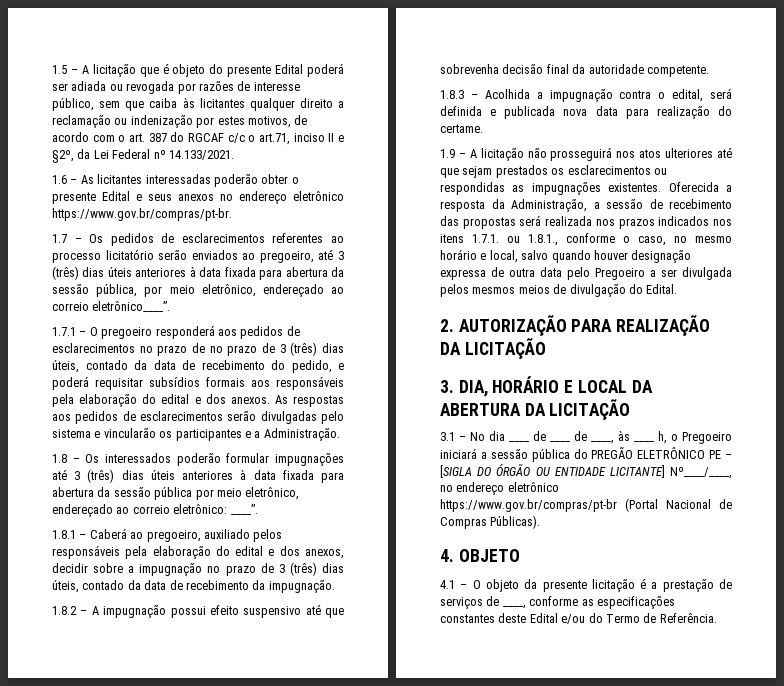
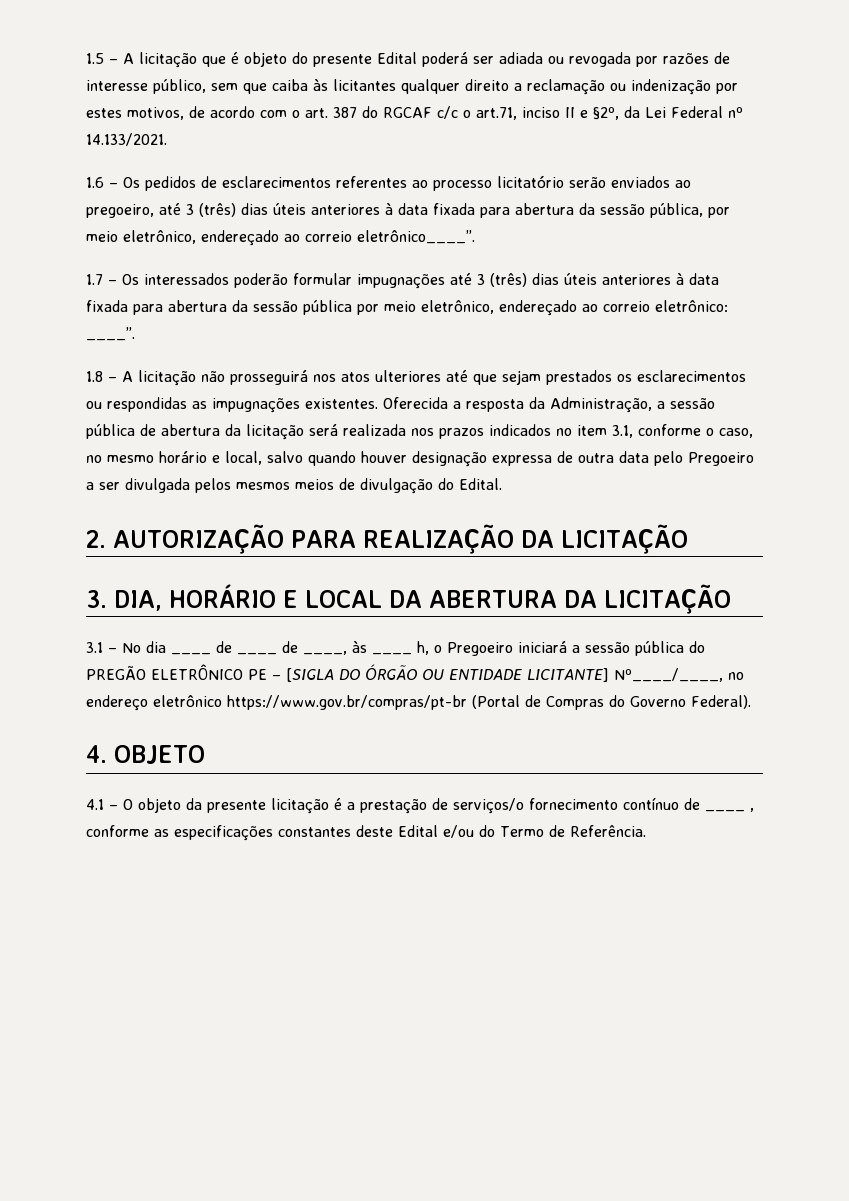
- 1.6 – As licitantes interessadas poderão obter o presente Edital e seus anexos no endereço eletrônico https://www.gov.br/compras/pt-br.
- 1.7 – Os pedidos de esclarecimentos referentes ao processo licitatório serão enviados ao pregoeiro, até 3 (três) dias úteis anteriores à data fixada para abertura da sessão pública, por meio eletrônico, endereçado ao correio eletrônico____”.
+ 1.6 – Os pedidos de esclarecimentos referentes ao processo licitatório serão enviados ao pregoeiro, até 3 (três) dias úteis anteriores à data fixada para abertura da sessão pública, por meio eletrônico, endereçado ao correio eletrônico____”.
- 1.7.1 – O pregoeiro responderá aos pedidos de esclarecimentos no prazo de no prazo de 3 (três) dias úteis, contado da data de recebimento do pedido, e poderá requisitar subsídios formais aos responsáveis pela elaboração do edital e dos anexos. As respostas aos pedidos de esclarecimentos serão divulgadas pelo sistema e vincularão os participantes e a Administração.
- 1.8 – Os interessados poderão formular impugnações até 3 (três) dias úteis anteriores à data fixada para abertura da sessão pública por meio eletrônico, endereçado ao correio eletrônico: ____”.
+ 1.7 – Os interessados poderão formular impugnações até 3 (três) dias úteis anteriores à data fixada para abertura da sessão pública por meio eletrônico, endereçado ao correio eletrônico: ____”.
- 1.8.1 – Caberá ao pregoeiro, auxiliado pelos responsáveis pela elaboração do edital e dos anexos, decidir sobre a impugnação no prazo de 3 (três) dias úteis, contado da data de recebimento da impugnação.
- 1.8.2 – A impugnação possui efeito suspensivo até que sobrevenha decisão final da autoridade competente.
- 1.8.3 – Acolhida a impugnação contra o edital, será definida e publicada nova data para realização do certame.
- 1.9 – A licitação não prosseguirá nos atos ulteriores até que sejam prestados os esclarecimentos ou respondidas as impugnações existentes.
+ 1.8 – A licitação não prosseguirá nos atos ulteriores até que sejam prestados os esclarecimentos ou respondidas as impugnações existentes.
- Oferecida a resposta da Administração, a sessão de recebimento das propostas será realizada nos prazos indicados nos itens 1.7.1. ou 1.8.1., conforme o caso, no mesmo horário e local, salvo quando houver designação expressa de outra data pelo Pregoeiro a ser divulgada pelos mesmos meios de divulgação do Edital.
+ Oferecida a resposta da Administração, a sessão pública de abertura da licitação será realizada nos prazos indicados no item 3.1, conforme o caso, no mesmo horário e local, salvo quando houver designação expressa de outra data pelo Pregoeiro a ser divulgada pelos mesmos meios de divulgação do Edital.
- 3.1 – No dia ____ de ____ de ____, às ____ h, o Pregoeiro iniciará a sessão pública do PREGÃO ELETRÔNICO PE – [SIGLA DO ÓRGÃO OU ENTIDADE LICITANTE] Nº____/____, no endereço eletrônico https://www.gov.br/compras/pt-br (Portal Nacional de Compras Públicas).
+ 3.1 – No dia ____ de ____ de ____, às ____ h, o Pregoeiro iniciará a sessão pública do PREGÃO ELETRÔNICO PE – [SIGLA DO ÓRGÃO OU ENTIDADE LICITANTE] Nº____/____, no endereço eletrônico https://www.gov.br/compras/pt-br (Portal de Compras do Governo Federal).
- 4.1 – O objeto da presente licitação é a prestação de serviços de ____, conforme as especificações constantes deste Edital e/ou do Termo de Referência.
+ 4.1 – O objeto da presente licitação é a prestação de serviços/o fornecimento contínuo de ____ , conforme as especificações constantes deste Edital e/ou do Termo de Referência.

